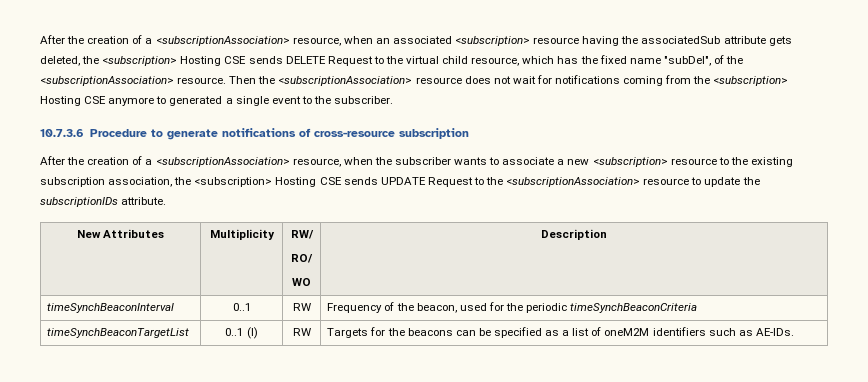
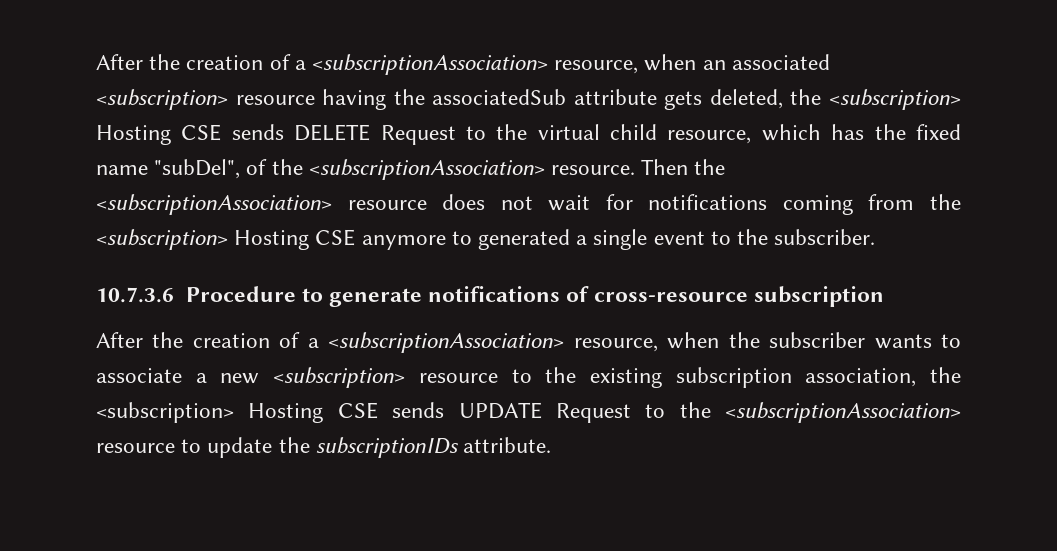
- New Attributes | Multiplicity | RW/
- RO/
- WO | Description
- timeSynchBeaconInterval | 0..1 | RW | Frequency of the beacon, used for the periodic timeSynchBeaconCriteria
- timeSynchBeaconTargetList | 0..1 (l) | RW | Targets for the beacons can be specified as a list of oneM2M identifiers such as AE-IDs.

